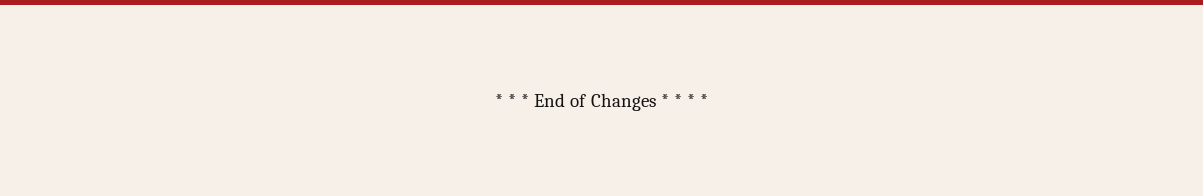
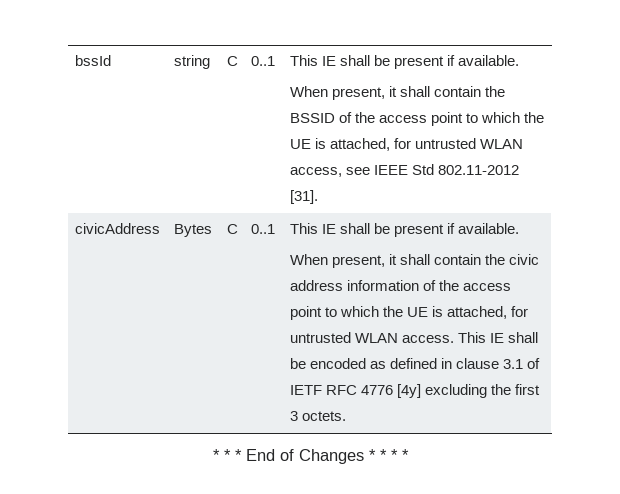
+ bssId | string | C | 0..1 | This IE shall be present if available.
+ When present, it shall contain the BSSID of the access point to which the UE is attached, for untrusted WLAN access, see IEEE Std 802.11-2012 [31].
+ civicAddress | Bytes | C | 0..1 | This IE shall be present if available.
+ When present, it shall contain the civic address information of the access point to which the UE is attached, for untrusted WLAN access. This IE shall be encoded as defined in clause 3.1 of IETF RFC 4776 [4y] excluding the first 3 octets.

